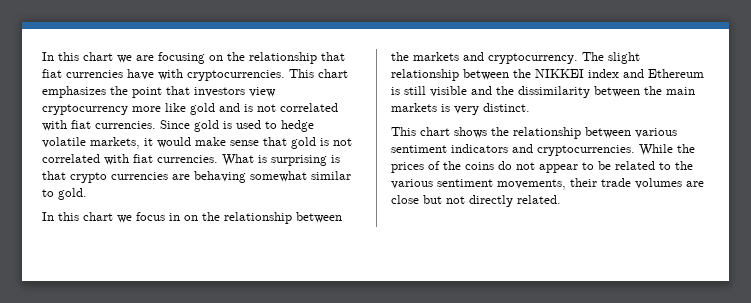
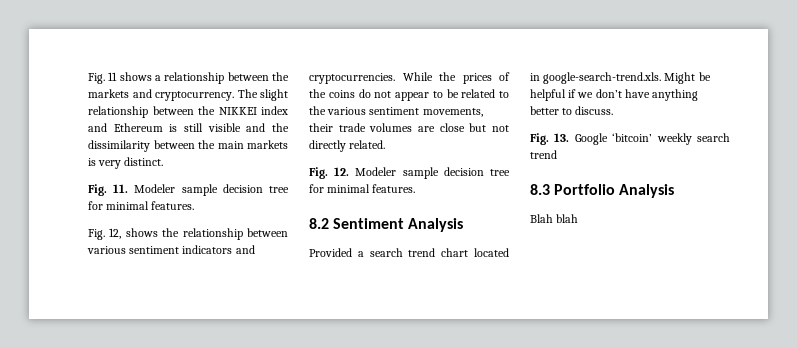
- In this chart we are focusing on the relationship that fiat currencies have with cryptocurrencies. This chart emphasizes the point that investors view cryptocurrency more like gold and is not correlated with fiat currencies. Since gold is used to hedge volatile markets, it would make sense that gold is not correlated with fiat currencies. What is surprising is that crypto currencies are behaving somewhat similar to gold.
- In this chart we focus in on the relationship between the markets and cryptocurrency.
+ Fig. 11 shows a relationship between the markets and cryptocurrency.
- This chart shows the relationship between various sentiment indicators and cryptocurrencies.
+ Fig. 11. Modeler sample decision tree for minimal features.
+ Fig. 12, shows the relationship between various sentiment indicators and cryptocurrencies.
+ Fig. 12. Modeler sample decision tree for minimal features.
+ 8.2 Sentiment Analysis
+ Provided a search trend chart located in google-search-trend.xls. Might be helpful if we don’t have anything better to discuss.
+ Fig. 13. Google ‘bitcoin’ weekly search trend
+ 8.3 Portfolio Analysis
+ Blah blah

